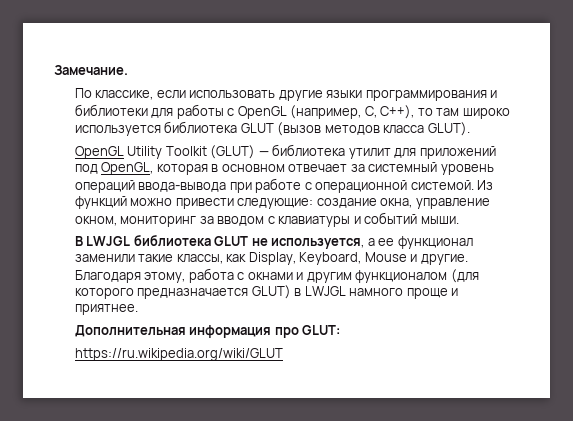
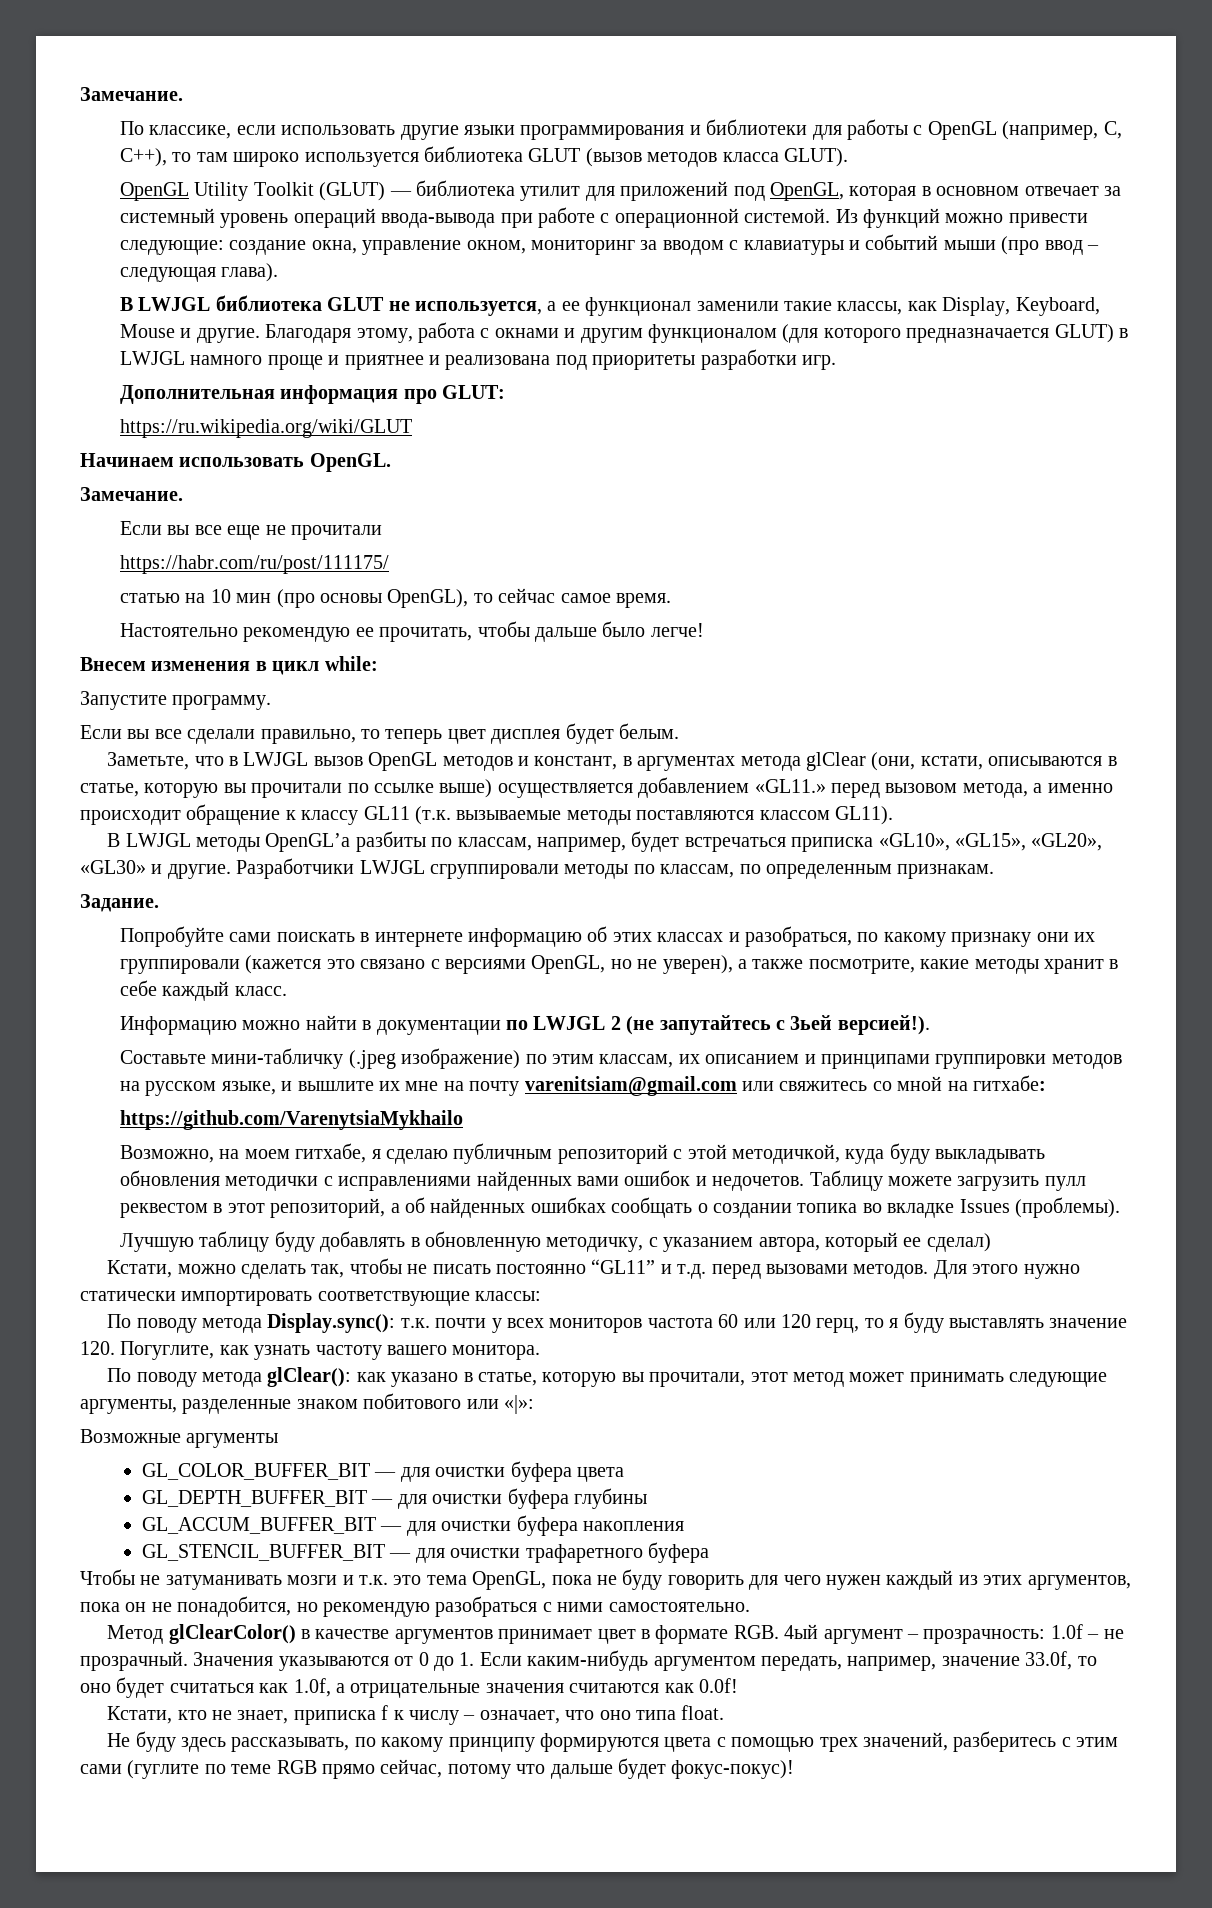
- Из функций можно привести следующие: создание окна, управление окном, мониторинг за вводом с клавиатуры и событий мыши.
+ Из функций можно привести следующие: создание окна, управление окном, мониторинг за вводом с клавиатуры и событий мыши (про ввод – следующая глава).
- Благодаря этому, работа с окнами и другим функционалом (для которого предназначается GLUT) в LWJGL намного проще и приятнее.
+ Благодаря этому, работа с окнами и другим функционалом (для которого предназначается GLUT) в LWJGL намного проще и приятнее и реализована под приоритеты разработки игр.
+ Начинаем использовать OpenGL.
+ Замечание.
+ Если вы все еще не прочитали
+ https://habr.com/ru/post/111175/
+ статью на 10 мин (про основы OpenGL), то сейчас самое время.
+ Настоятельно рекомендую ее прочитать, чтобы дальше было легче!
+ Внесем изменения в цикл while:
+ Запустите программу.
+ Если вы все сделали правильно, то теперь цвет дисплея будет белым.
+ Заметьте, что в LWJGL вызов OpenGL методов и констант, в аргументах метода glClear (они, кстати, описываются в статье, которую вы прочитали по ссылке выше) осуществляется добавлением «GL11.» перед вызовом метода, а именно происходит обращение к классу GL11 (т.к. вызываемые методы поставляются классом GL11).
+ В LWJGL методы OpenGL’а разбиты по классам, например, будет встречаться приписка «GL10», «GL15», «GL20», «GL30» и другие. Разработчики LWJGL сгруппировали методы по классам, по определенным признакам.
+ Задание.
+ Попробуйте сами поискать в интернете информацию об этих классах и разобраться, по какому признаку они их группировали (кажется это связано с версиями OpenGL, но не уверен), а также посмотрите, какие методы хранит в себе каждый класс.
+ Информацию можно найти в документации по LWJGL 2 (не запутайтесь с 3ьей версией!).
+ Составьте мини-табличку (.jpeg изображение) по этим классам, их описанием и принципами группировки методов на русском языке, и вышлите их мне на почту varenitsiam@gmail.com или свяжитесь со мной на гитхабе:
+ https://github.com/VarenytsiaMykhailo
+ Возможно, на моем гитхабе, я сделаю публичным репозиторий с этой методичкой, куда буду выкладывать обновления методички с исправлениями найденных вами ошибок и недочетов. Таблицу можете загрузить пулл реквестом в этот репозиторий, а об найденных ошибках сообщать о создании топика во вкладке Issues (проблемы).
+ Лучшую таблицу буду добавлять в обновленную методичку, с указанием автора, который ее сделал)
+ Кстати, можно сделать так, чтобы не писать постоянно “GL11” и т.д. перед вызовами методов. Для этого нужно статически импортировать соответствующие классы:
+ По поводу метода Display.sync(): т.к. почти у всех мониторов частота 60 или 120 герц, то я буду выставлять значение 120. Погуглите, как узнать частоту вашего монитора.
+ По поводу метода glClear(): как указано в статье, которую вы прочитали, этот метод может принимать следующие аргументы, разделенные знаком побитового или «|»:
+ Возможные аргументы
+ GL_COLOR_BUFFER_BIT — для очистки буфера цвета
+ GL_DEPTH_BUFFER_BIT — для очистки буфера глубины
+ GL_ACCUM_BUFFER_BIT — для очистки буфера накопления
+ GL_STENCIL_BUFFER_BIT — для очистки трафаретного буфера
+ Чтобы не затуманивать мозги и т.к. это тема OpenGL, пока не буду говорить для чего нужен каждый из этих аргументов, пока он не понадобится, но рекомендую разобраться с ними самостоятельно.
+ Метод glClearColor() в качестве аргументов принимает цвет в формате RGB. 4ый аргумент – прозрачность: 1.0f – не прозрачный. Значения указываются от 0 до 1. Если каким-нибудь аргументом передать, например, значение 33.0f, то оно будет считаться как 1.0f, а отрицательные значения считаются как 0.0f!
+ Кстати, кто не знает, приписка f к числу – означает, что оно типа float.
+ Не буду здесь рассказывать, по какому принципу формируются цвета с помощью трех значений, разберитесь с этим сами (гуглите по теме RGB прямо сейчас, потому что дальше будет фокус-покус)!

